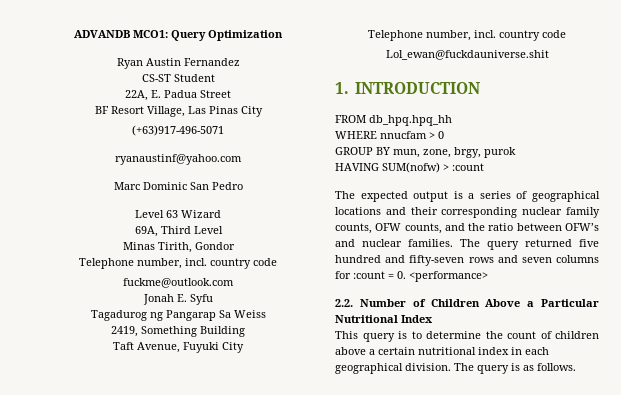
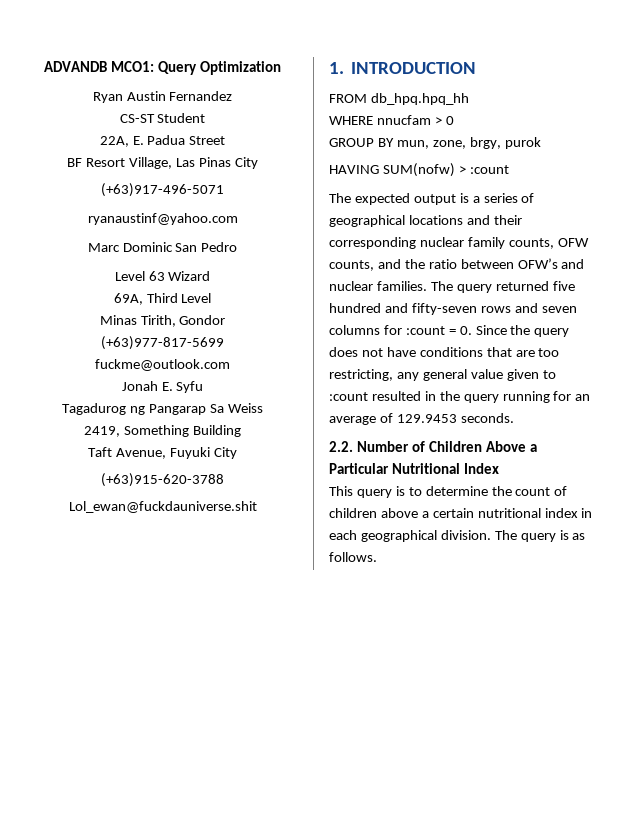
  Minas Tirith, Gondor
- Telephone number, incl. country code
+ (+63)977-817-5699
  Taft Avenue, Fuyuki City
- Telephone number, incl. country code
+ (+63)915-620-3788
- The query returned five hundred and fifty-seven rows and seven columns for :count = 0. <performance>
+ The query returned five hundred and fifty-seven rows and seven columns for :count = 0. Since the query does not have conditions that are too restricting, any general value given to :count resulted in the query running for an average of 129.9453 seconds.

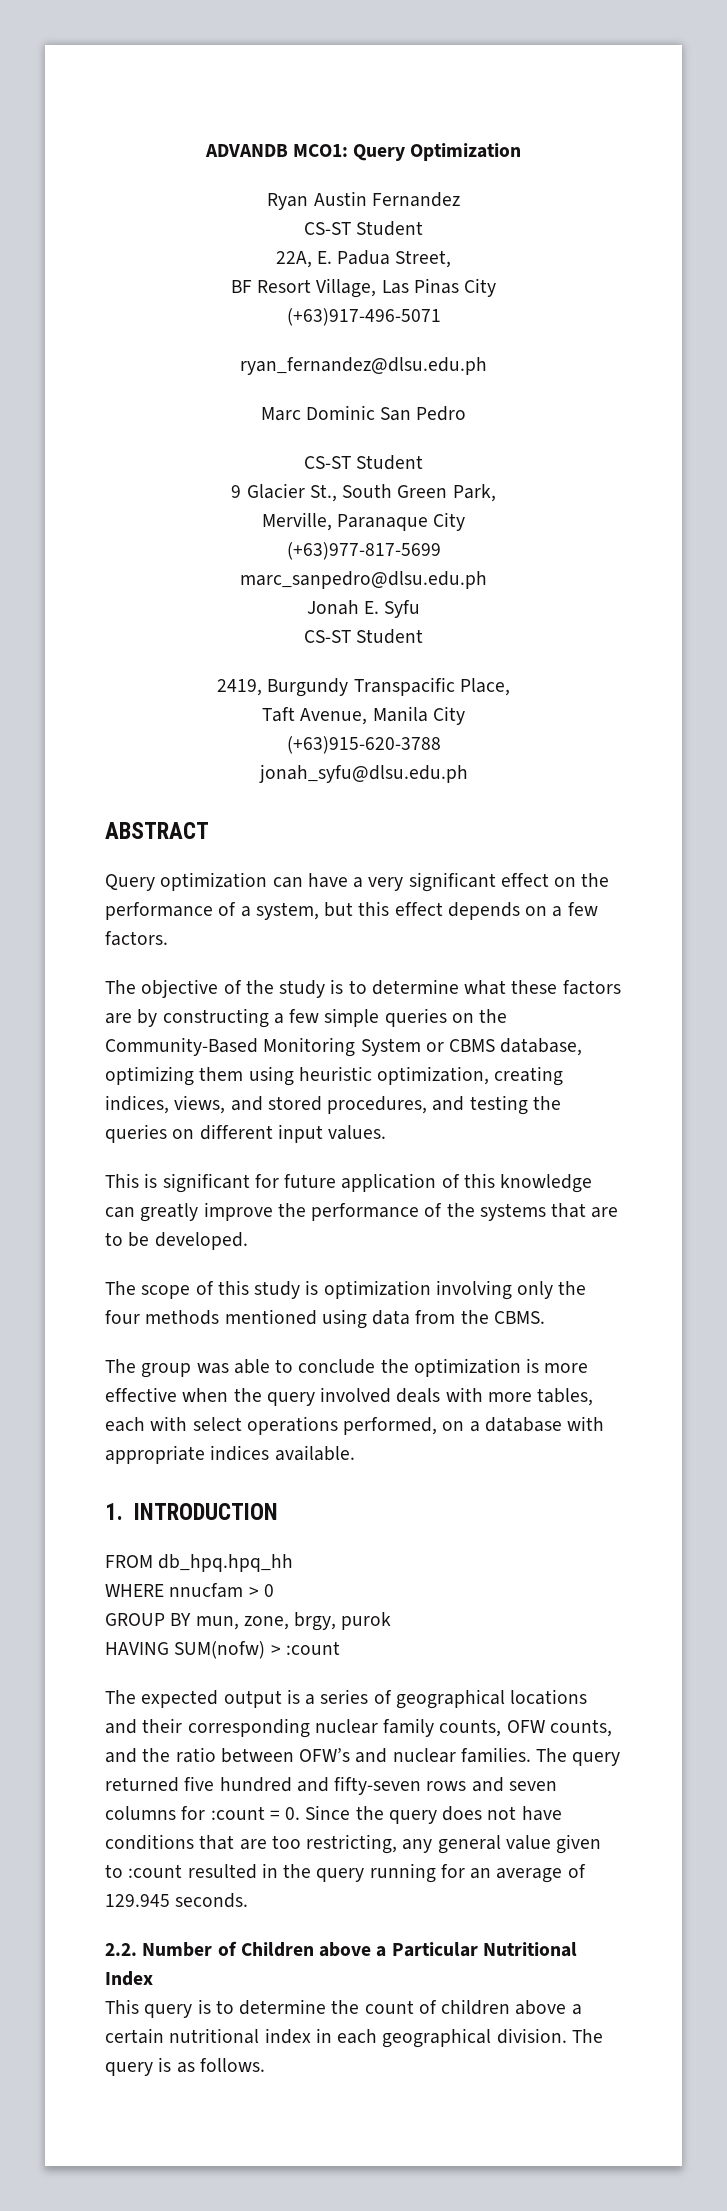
- 22A, E. Padua Street
+ 22A, E. Padua Street,
- ryanaustinf@yahoo.com
+ ryan_fernandez@dlsu.edu.ph
  Marc Dominic San Pedro
- Level 63 Wizard
- 69A, Third Level
- Minas Tirith, Gondor
+ CS-ST Student
+ 9 Glacier St., South Green Park,
+ Merville, Paranaque City
- fuckme@outlook.com
+ marc_sanpedro@dlsu.edu.ph
  Jonah E. Syfu
- Tagadurog ng Pangarap Sa Weiss
- 2419, Something Building
+ CS-ST Student
+ 2419, Burgundy Transpacific Place,
- Taft Avenue, Fuyuki City
+ Taft Avenue, Manila City
- Lol_ewan@fuckdauniverse.shit
+ jonah_syfu@dlsu.edu.ph
+ ABSTRACT
+ Query optimization can have a very significant effect on the performance of a system, but this effect depends on a few factors.
+ The objective of the study is to determine what these factors are by constructing a few simple queries on the Community-Based Monitoring System or CBMS database, optimizing them using heuristic optimization, creating indices, views, and stored procedures, and testing the queries on different input values.
+ This is significant for future application of this knowledge can greatly improve the performance of the systems that are to be developed.
+ The scope of this study is optimization involving only the four methods mentioned using data from the CBMS.
+ The group was able to conclude the optimization is more effective when the query involved deals with more tables, each with select operations performed, on a database with appropriate indices available.
- The query returned five hundred and fifty-seven rows and seven columns for :count = 0. Since the query does not have conditions that are too restricting, any general value given to :count resulted in the query running for an average of 129.9453 seconds.
+ The query returned five hundred and fifty-seven rows and seven columns for :count = 0. Since the query does not have conditions that are too restricting, any general value given to :count resulted in the query running for an average of 129.945 seconds.
- 2.2. Number of Children Above a Particular Nutritional Index
+ 2.2. Number of Children above a Particular Nutritional Index

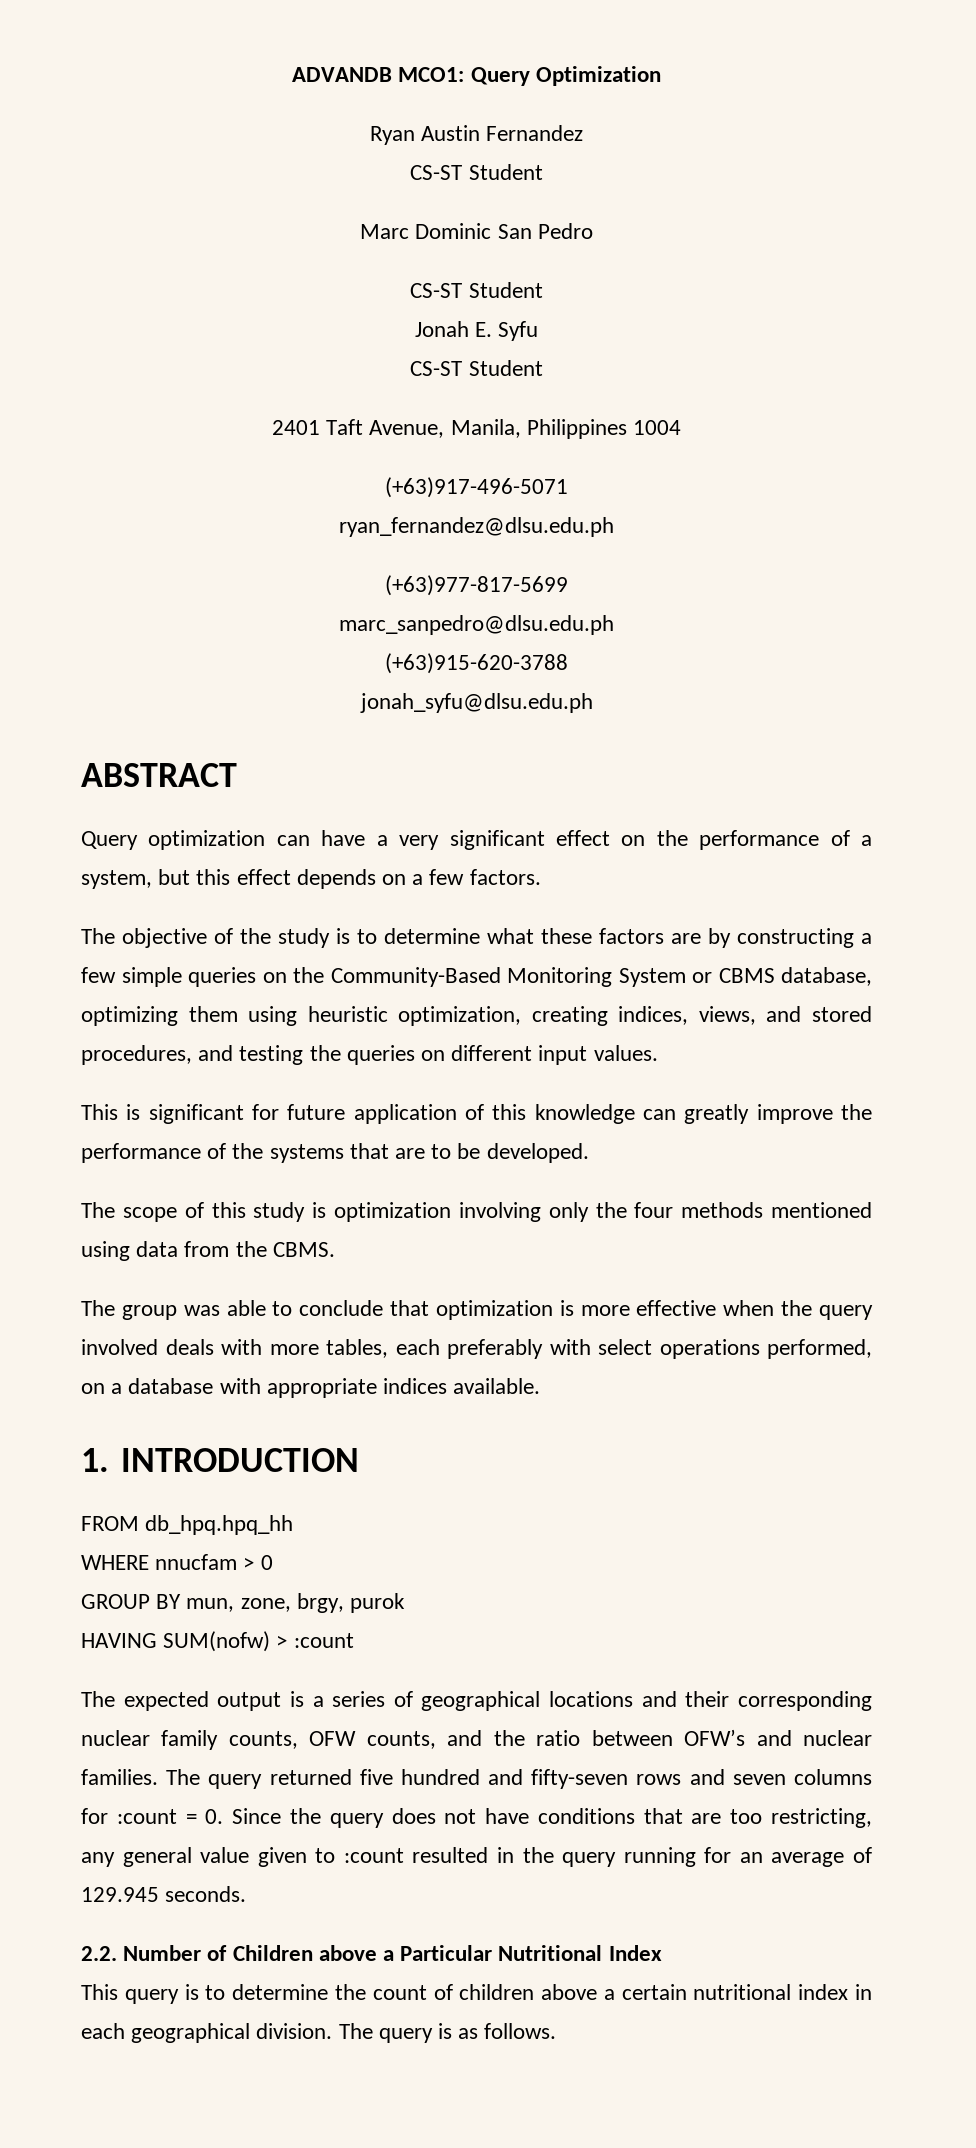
- 22A, E. Padua Street,
- BF Resort Village, Las Pinas City
- (+63)917-496-5071
- ryan_fernandez@dlsu.edu.ph
- 9 Glacier St., South Green Park,
- Merville, Paranaque City
- (+63)977-817-5699
- marc_sanpedro@dlsu.edu.ph
- 2419, Burgundy Transpacific Place,
- Taft Avenue, Manila City
+ 2401 Taft Avenue, Manila, Philippines 1004
+ (+63)917-496-5071
+ ryan_fernandez@dlsu.edu.ph
+ (+63)977-817-5699
+ marc_sanpedro@dlsu.edu.ph
- The group was able to conclude the optimization is more effective when the query involved deals with more tables, each with select operations performed, on a database with appropriate indices available.
+ The group was able to conclude that optimization is more effective when the query involved deals with more tables, each preferably with select operations performed, on a database with appropriate indices available.

